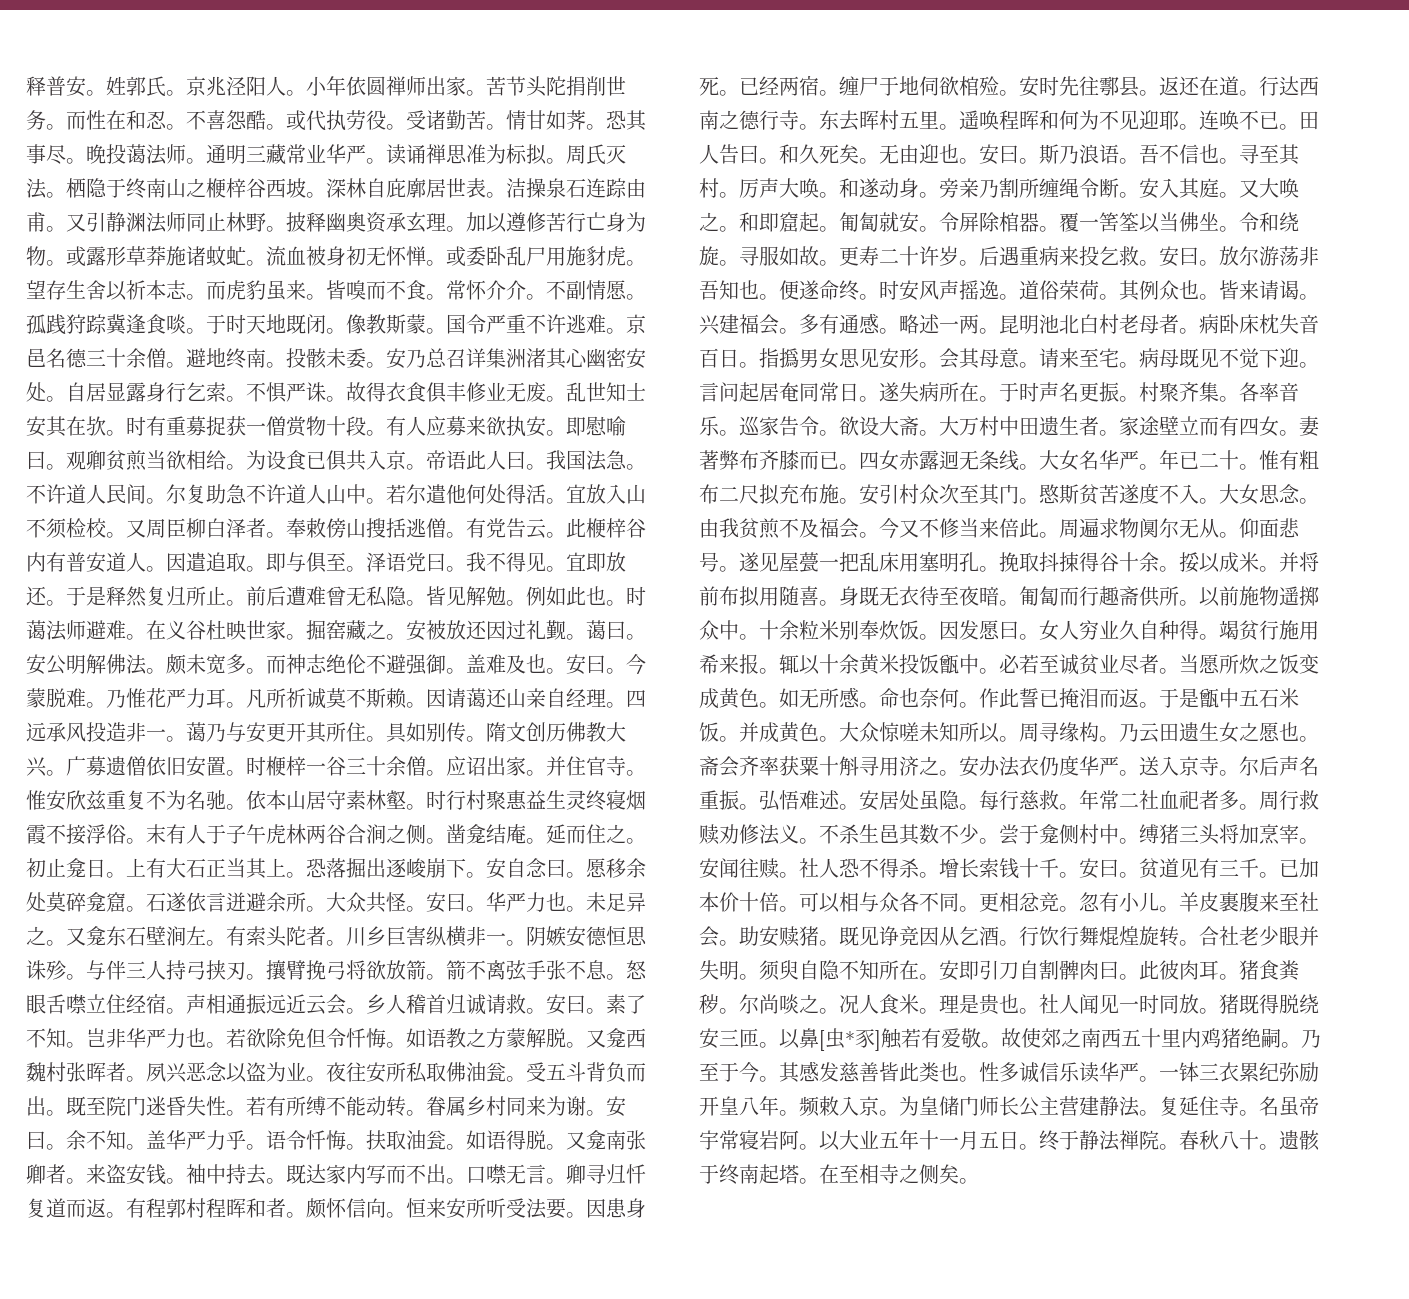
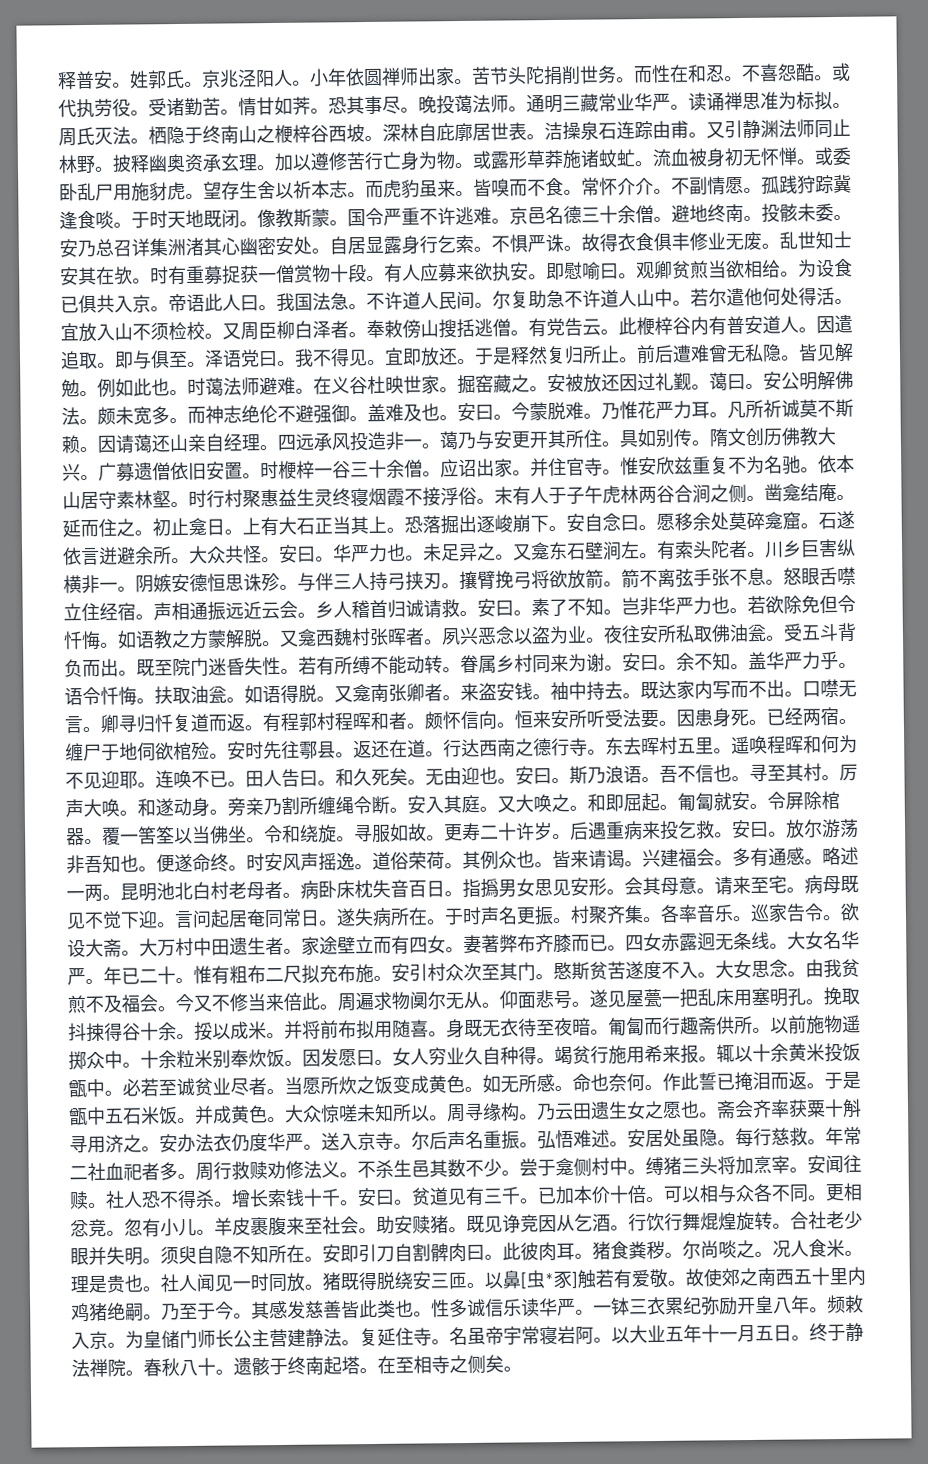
- 和即窟起。
+ 和即屈起。

